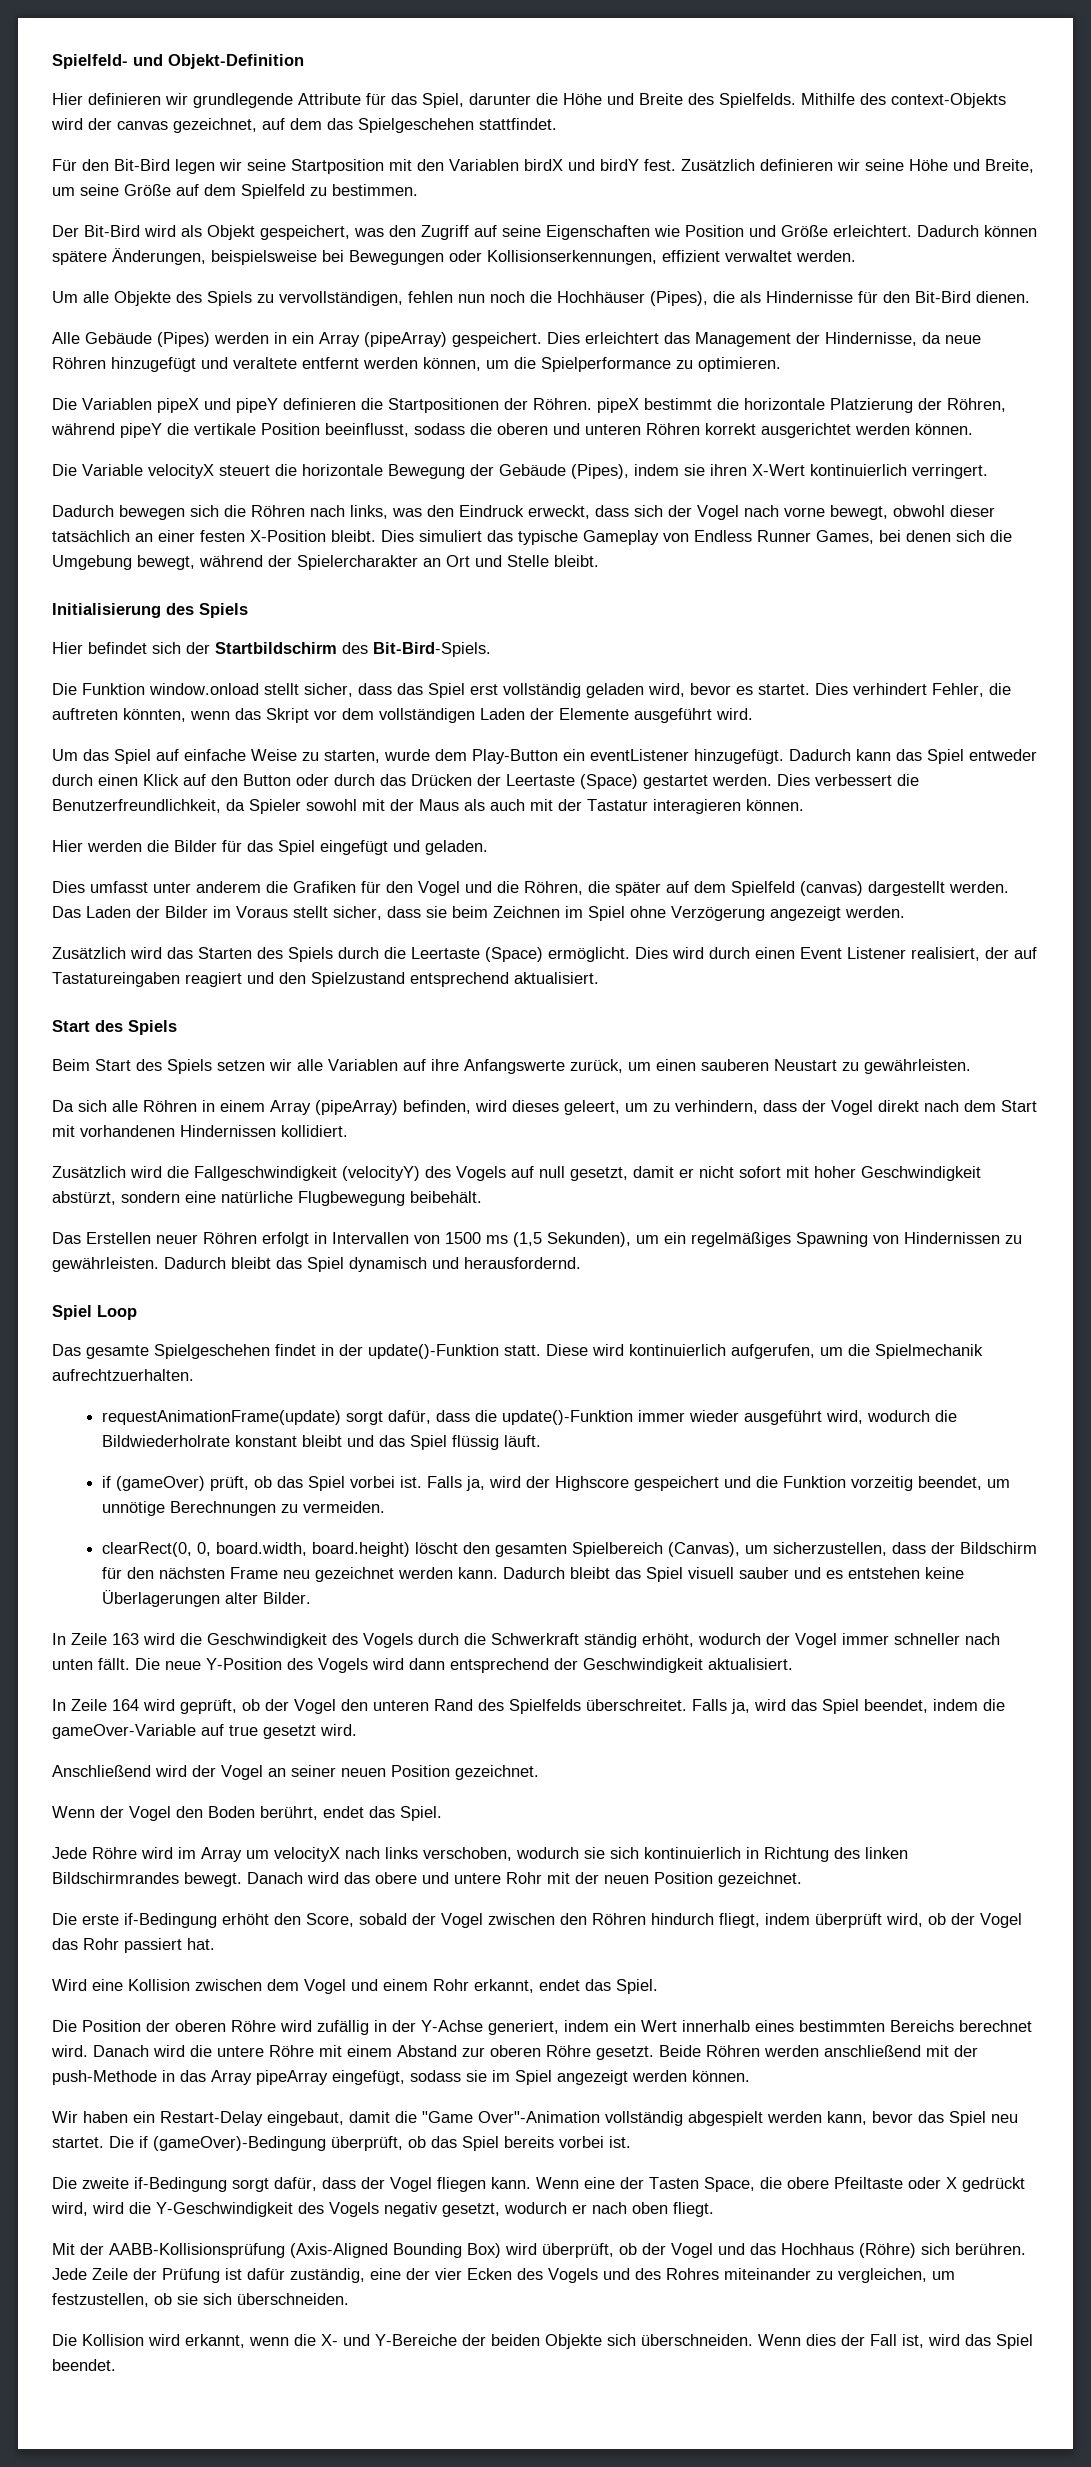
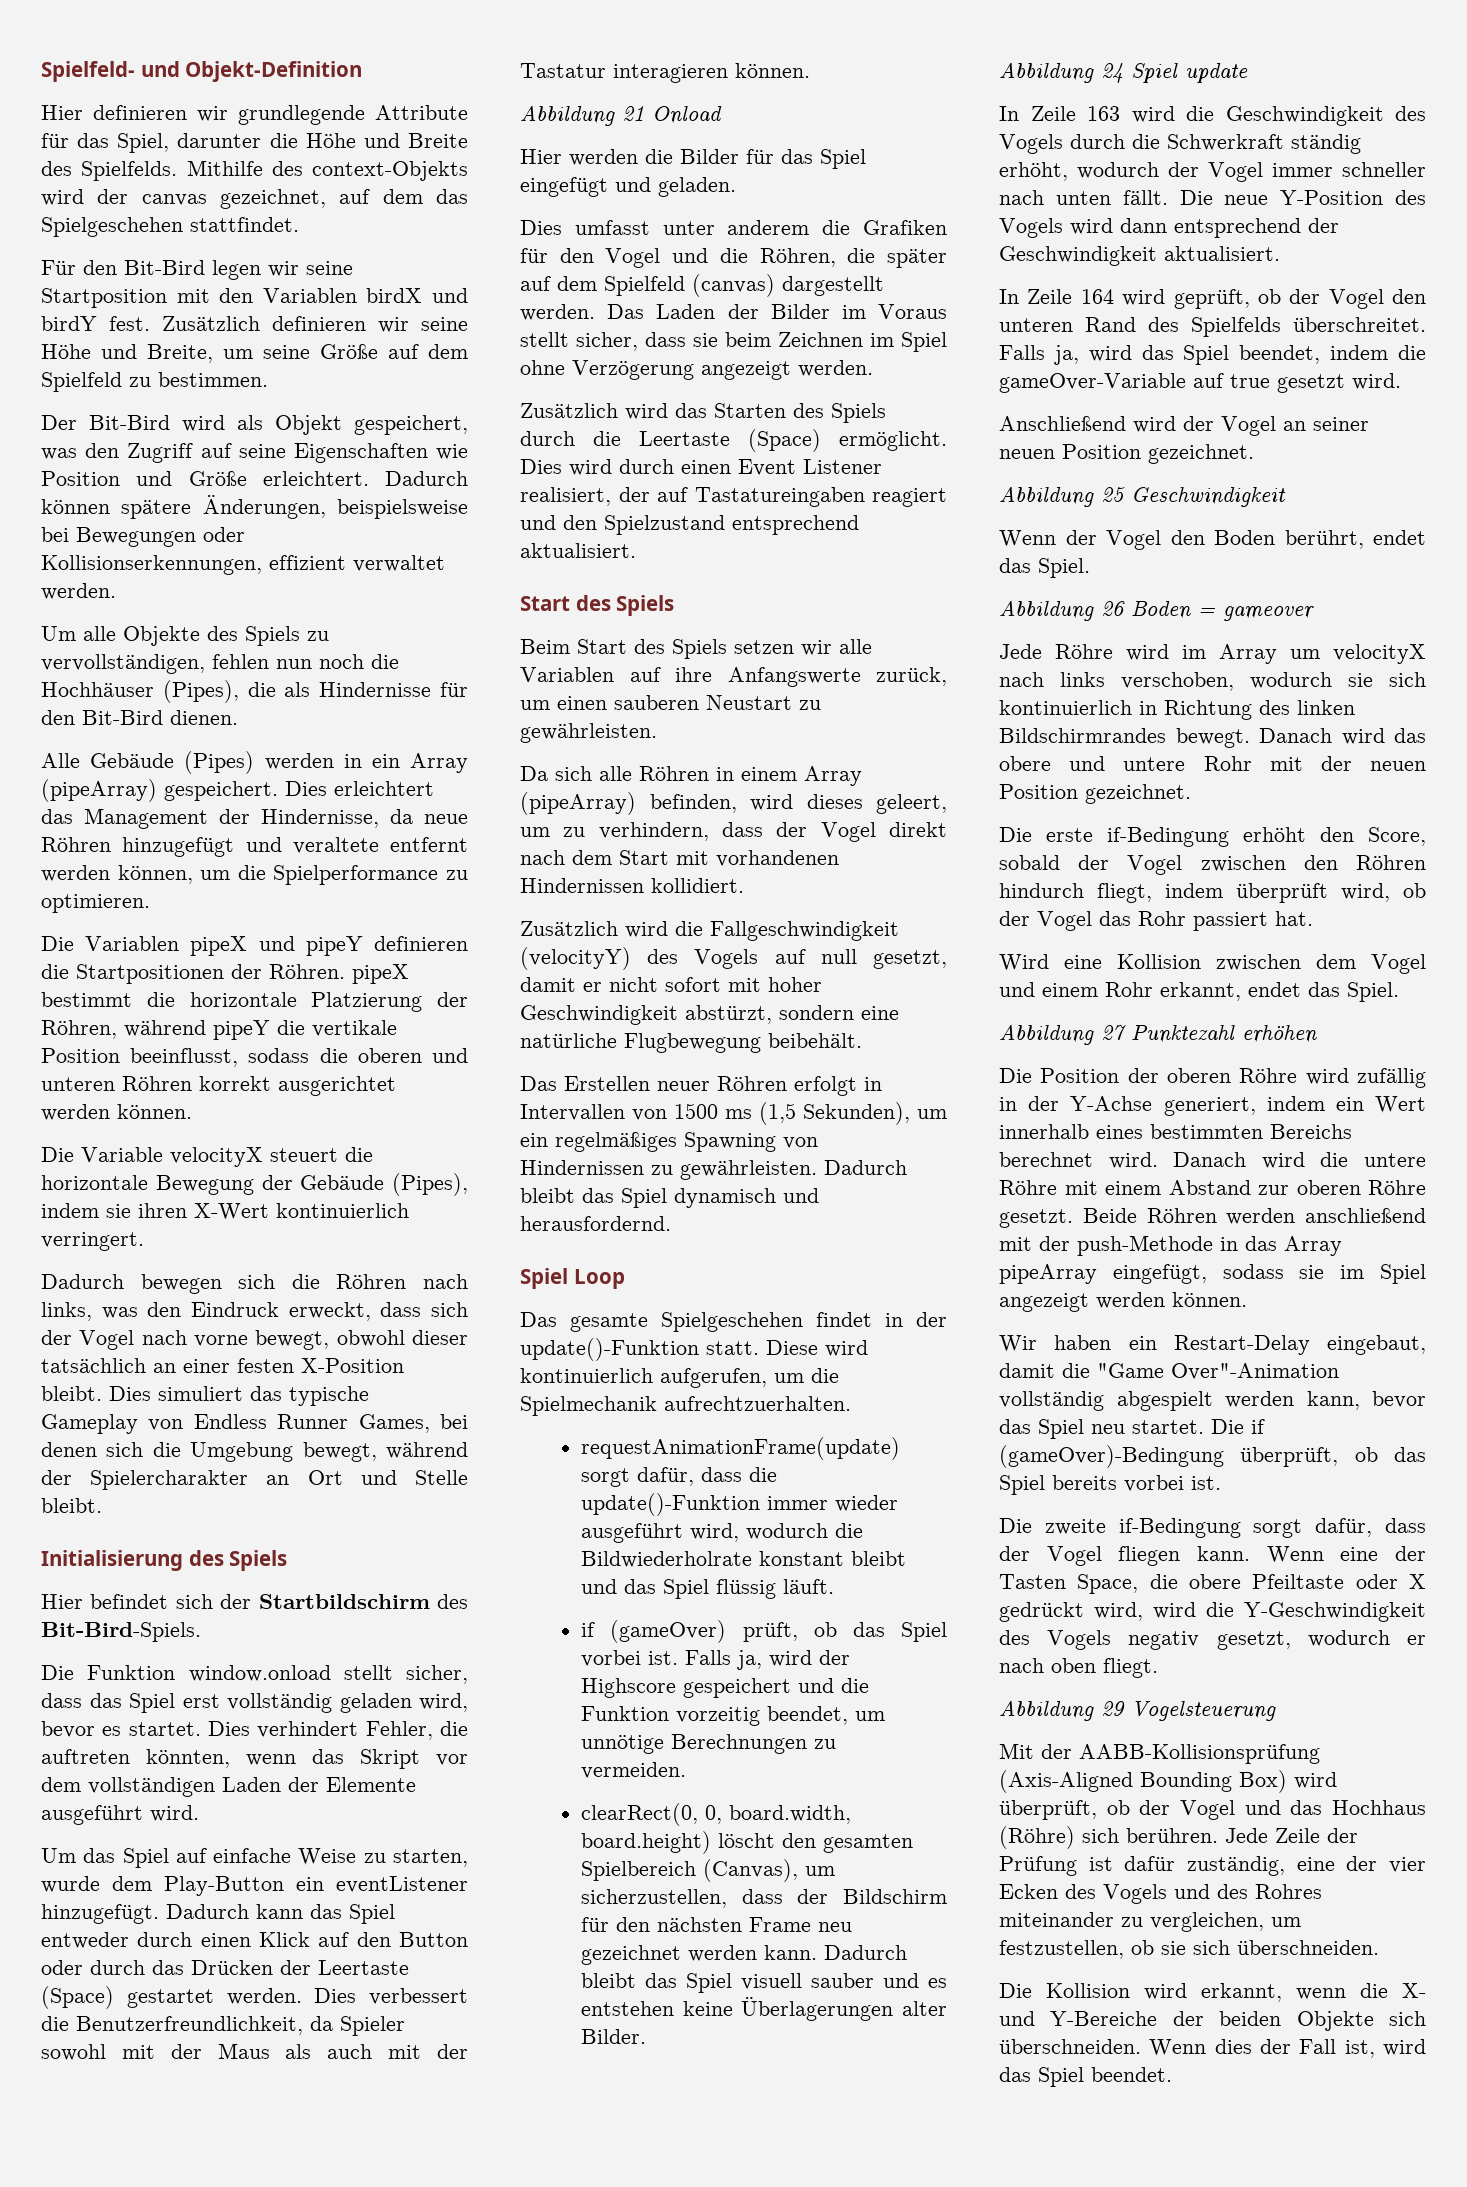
+ Abbildung 21 Onload
+ Abbildung 24 Spiel update
+ Abbildung 25 Geschwindigkeit
+ Abbildung 26 Boden = gameover
+ Abbildung 27 Punktezahl erhöhen
+ Abbildung 29 Vogelsteuerung

